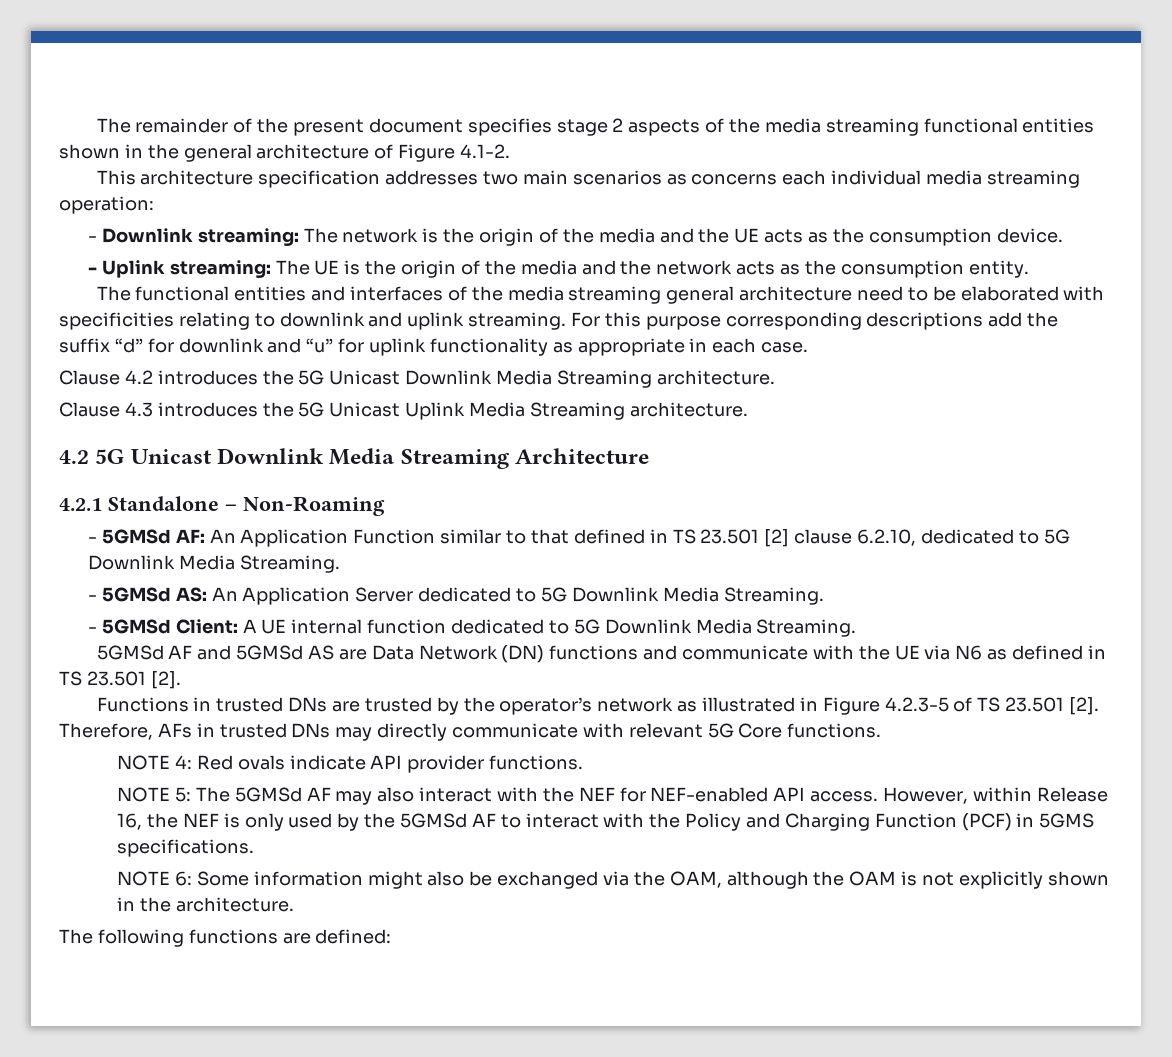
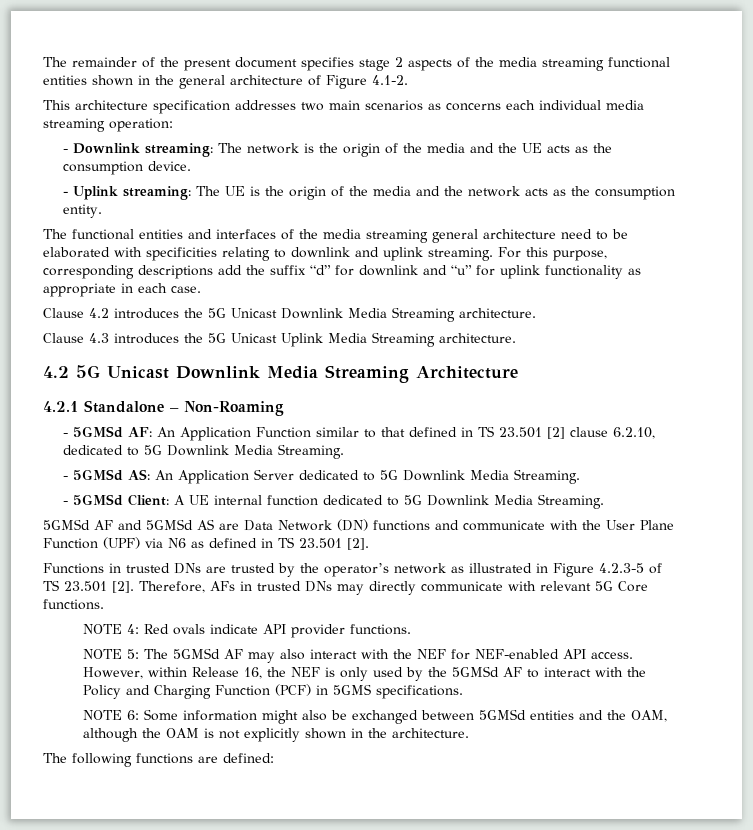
- For this purpose corresponding descriptions add the suffix “d” for downlink and “u” for uplink functionality as appropriate in each case.
+ For this purpose, corresponding descriptions add the suffix “d” for downlink and “u” for uplink functionality as appropriate in each case.
- 5GMSd AF and 5GMSd AS are Data Network (DN) functions and communicate with the UE via N6 as defined in TS 23.501 [2].
+ 5GMSd AF and 5GMSd AS are Data Network (DN) functions and communicate with the User Plane Function (UPF) via N6 as defined in TS 23.501 [2].
- NOTE 6: Some information might also be exchanged via the OAM, although the OAM is not explicitly shown in the architecture.
+ NOTE 6: Some information might also be exchanged between 5GMSd entities and the OAM, although the OAM is not explicitly shown in the architecture.

